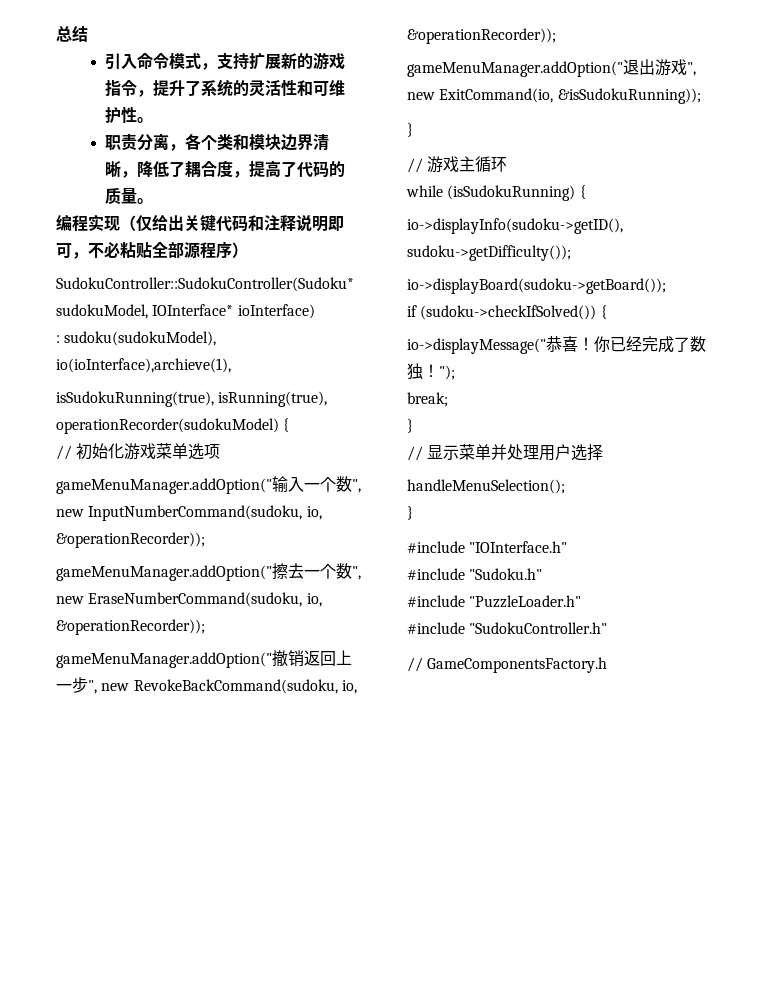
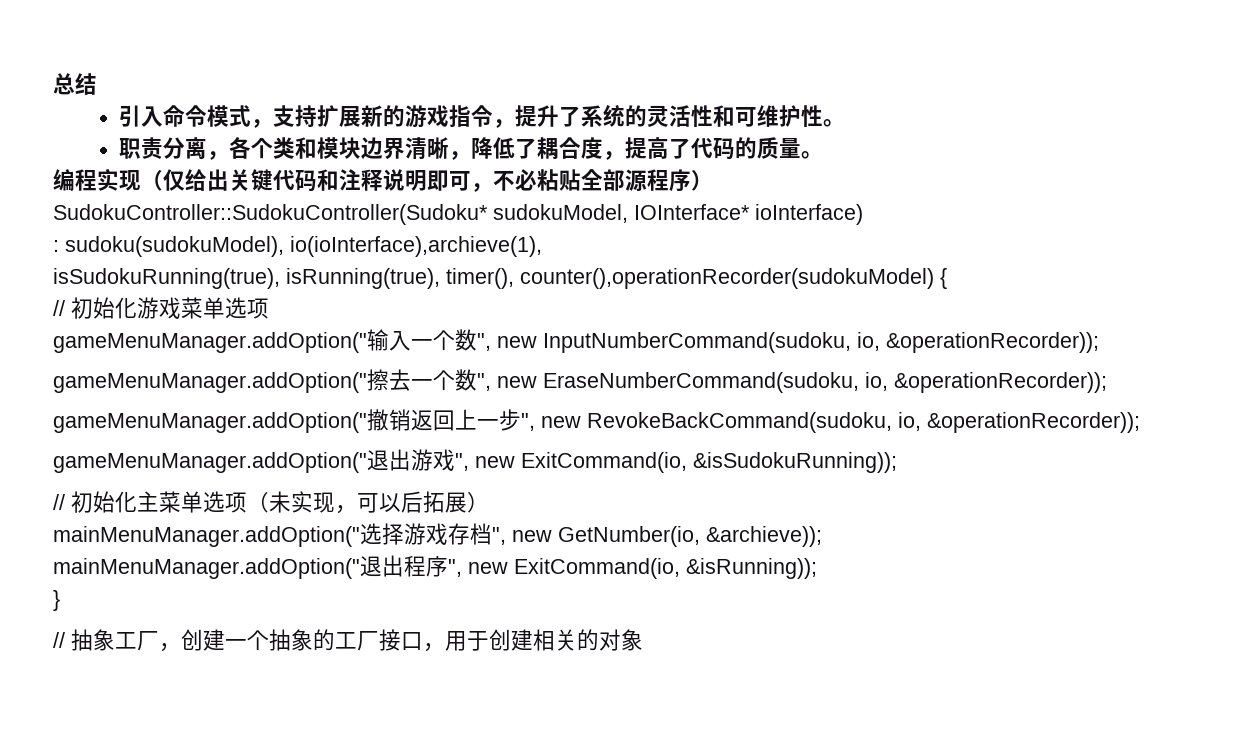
- isSudokuRunning(true), isRunning(true), operationRecorder(sudokuModel) {
+ isSudokuRunning(true), isRunning(true), timer(), counter(),operationRecorder(sudokuModel) {
  gameMenuManager.addOption("退出游戏", new ExitCommand(io, &isSudokuRunning));
+ // 初始化主菜单选项（未实现，可以后拓展）
+ mainMenuManager.addOption("选择游戏存档", new GetNumber(io, &archieve));
+ mainMenuManager.addOption("退出程序", new ExitCommand(io, &isRunning));
  }
- // 游戏主循环
- while (isSudokuRunning) {
- io->displayInfo(sudoku->getID(), sudoku->getDifficulty());
- io->displayBoard(sudoku->getBoard());
- if (sudoku->checkIfSolved()) {
- io->displayMessage("恭喜！你已经完成了数独！");
- break;
- }
- // 显示菜单并处理用户选择
- handleMenuSelection();
- }
- #include "IOInterface.h"
- #include "Sudoku.h"
- #include "PuzzleLoader.h"
- #include "SudokuController.h"
- // GameComponentsFactory.h
+ // 抽象工厂，创建一个抽象的工厂接口，用于创建相关的对象

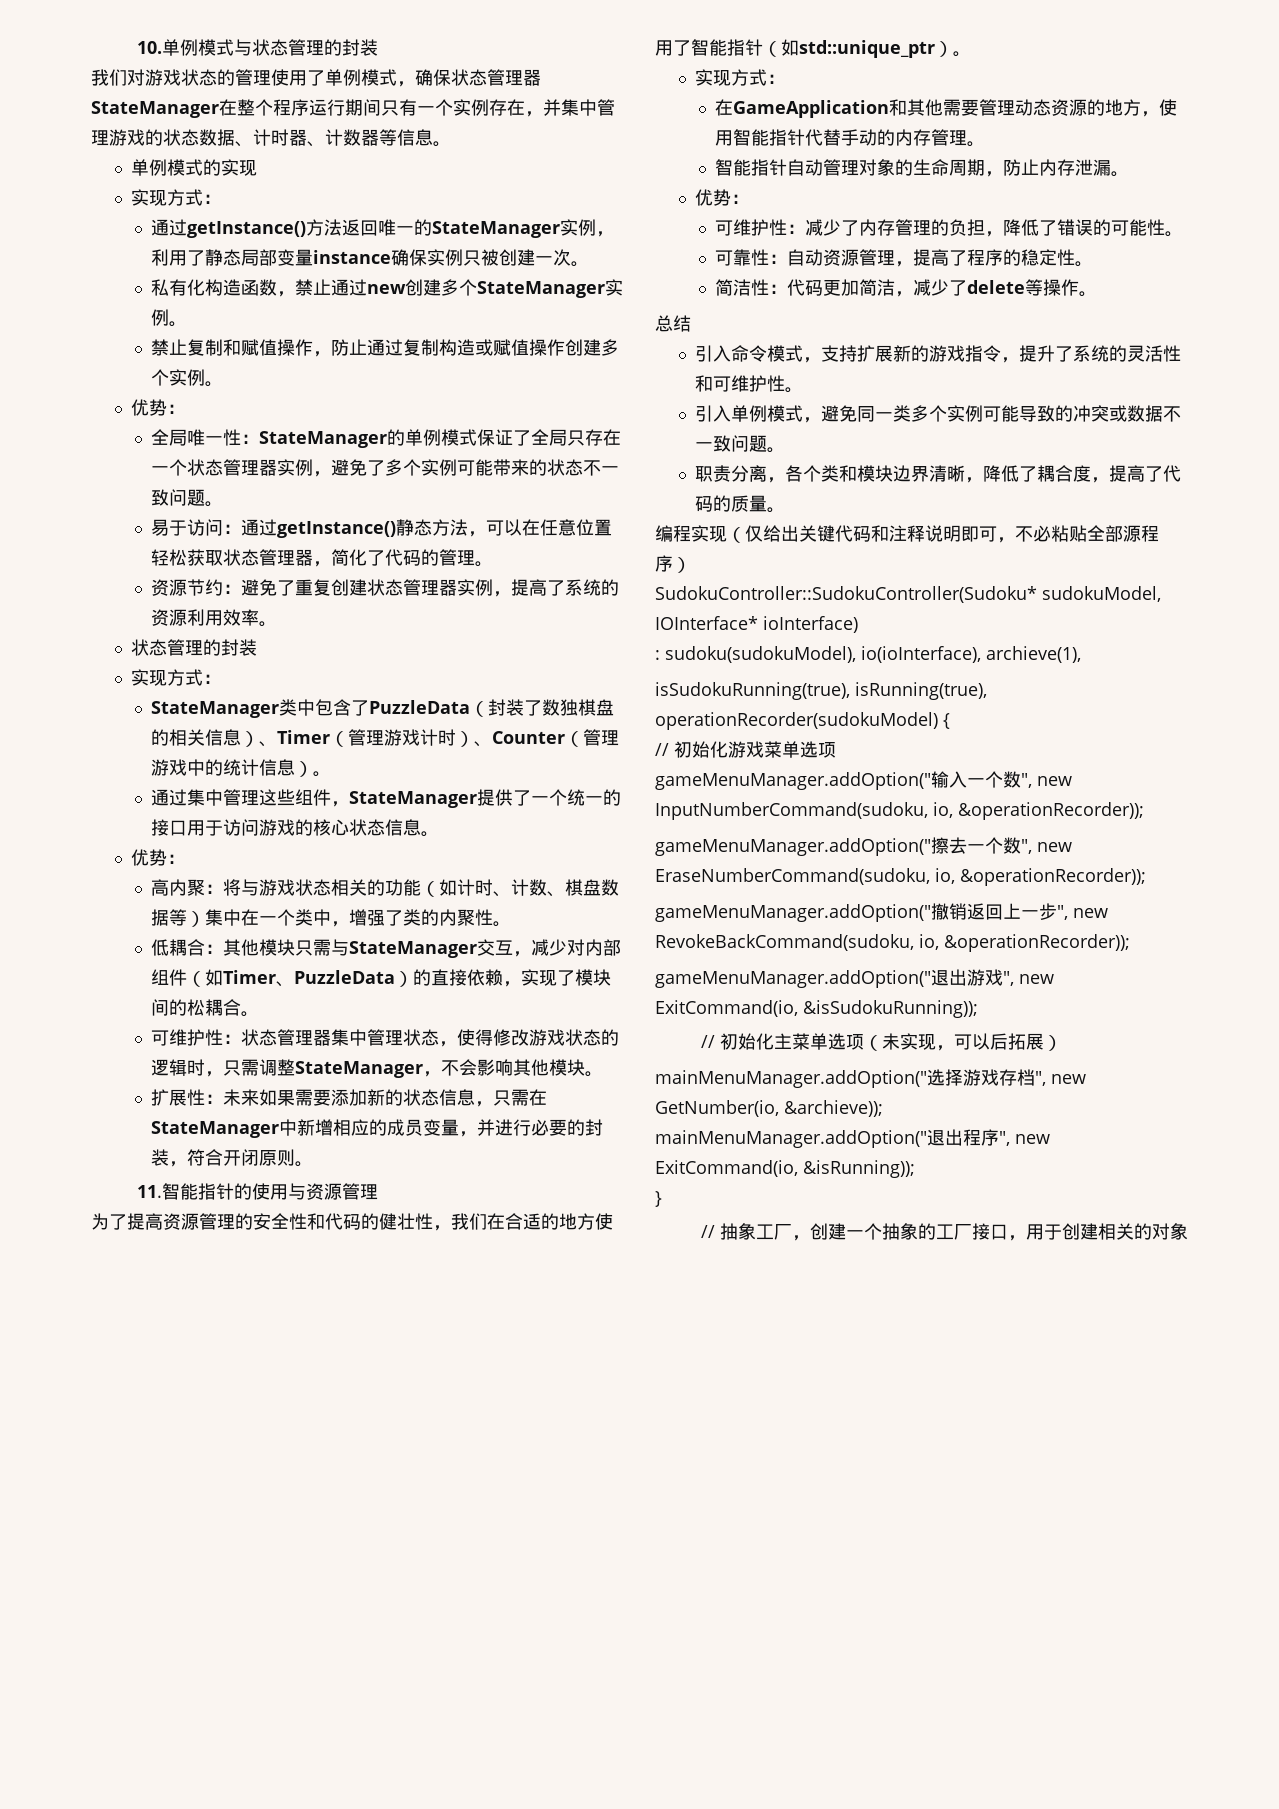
+ 10.单例模式与状态管理的封装
+ 我们对游戏状态的管理使用了单例模式，确保状态管理器StateManager在整个程序运行期间只有一个实例存在，并集中管理游戏的状态数据、计时器、计数器等信息。
+ 单例模式的实现
+ 实现方式：
+ 通过getInstance()方法返回唯一的StateManager实例，利用了静态局部变量instance确保实例只被创建一次。
+ 私有化构造函数，禁止通过new创建多个StateManager实例。
+ 禁止复制和赋值操作，防止通过复制构造或赋值操作创建多个实例。
+ 优势：
+ 全局唯一性：StateManager的单例模式保证了全局只存在一个状态管理器实例，避免了多个实例可能带来的状态不一致问题。
+ 易于访问：通过getInstance()静态方法，可以在任意位置轻松获取状态管理器，简化了代码的管理。
+ 资源节约：避免了重复创建状态管理器实例，提高了系统的资源利用效率。
+ 状态管理的封装
+ 实现方式：
+ StateManager类中包含了PuzzleData（封装了数独棋盘的相关信息）、Timer（管理游戏计时）、Counter（管理游戏中的统计信息）。
+ 通过集中管理这些组件，StateManager提供了一个统一的接口用于访问游戏的核心状态信息。
+ 优势：
+ 高内聚：将与游戏状态相关的功能（如计时、计数、棋盘数据等）集中在一个类中，增强了类的内聚性。
+ 低耦合：其他模块只需与StateManager交互，减少对内部组件（如Timer、PuzzleData）的直接依赖，实现了模块间的松耦合。
+ 可维护性：状态管理器集中管理状态，使得修改游戏状态的逻辑时，只需调整StateManager，不会影响其他模块。
+ 扩展性：未来如果需要添加新的状态信息，只需在StateManager中新增相应的成员变量，并进行必要的封装，符合开闭原则。
+ 11.智能指针的使用与资源管理
+ 为了提高资源管理的安全性和代码的健壮性，我们在合适的地方使用了智能指针（如std::unique_ptr）。
+ 实现方式：
+ 在GameApplication和其他需要管理动态资源的地方，使用智能指针代替手动的内存管理。
+ 智能指针自动管理对象的生命周期，防止内存泄漏。
+ 优势：
+ 可维护性：减少了内存管理的负担，降低了错误的可能性。
+ 可靠性：自动资源管理，提高了程序的稳定性。
+ 简洁性：代码更加简洁，减少了delete等操作。
+ 引入单例模式，避免同一类多个实例可能导致的冲突或数据不一致问题。
- : sudoku(sudokuModel), io(ioInterface),archieve(1),
+ : sudoku(sudokuModel), io(ioInterface), archieve(1),
- isSudokuRunning(true), isRunning(true), timer(), counter(),operationRecorder(sudokuModel) {
+ isSudokuRunning(true), isRunning(true), operationRecorder(sudokuModel) {

